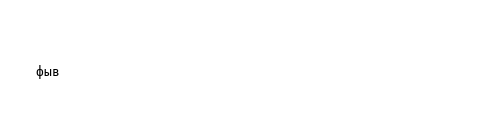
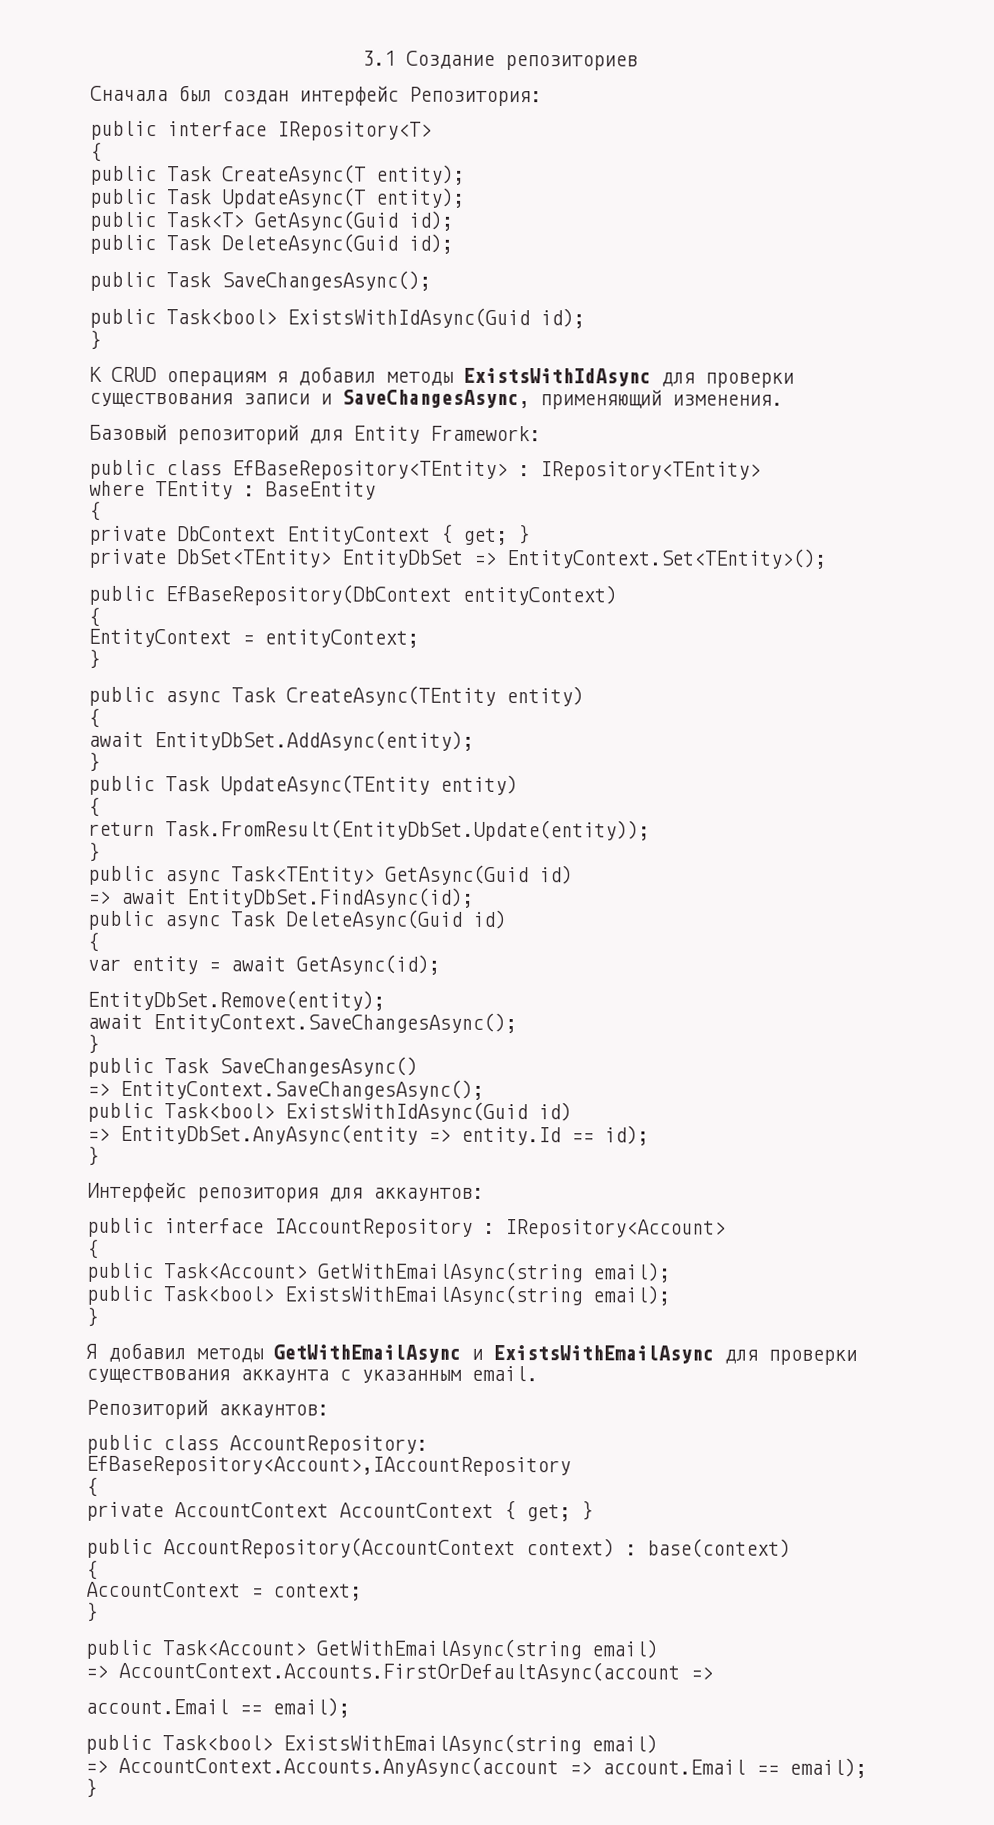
- фыв
+ 3.1 Создание репозиториев
+ Сначала был создан интерфейс Репозитория:
+ public interface IRepository<T>
+ {
+ public Task CreateAsync(T entity);
+ public Task UpdateAsync(T entity);
+ public Task<T> GetAsync(Guid id);
+ public Task DeleteAsync(Guid id);
+ public Task SaveChangesAsync();
+ public Task<bool> ExistsWithIdAsync(Guid id);
+ }
+ К CRUD операциям я добавил методы ExistsWithIdAsync для проверки существования записи и SaveChangesAsync, применяющий изменения.
+ Базовый репозиторий для Entity Framework:
+ public class EfBaseRepository<TEntity> : IRepository<TEntity>
+ where TEntity : BaseEntity
+ {
+ private DbContext EntityContext { get; }
+ private DbSet<TEntity> EntityDbSet => EntityContext.Set<TEntity>();
+ public EfBaseRepository(DbContext entityContext)
+ {
+ EntityContext = entityContext;
+ }
+ public async Task CreateAsync(TEntity entity)
+ {
+ await EntityDbSet.AddAsync(entity);
+ }
+ public Task UpdateAsync(TEntity entity)
+ {
+ return Task.FromResult(EntityDbSet.Update(entity));
+ }
+ public async Task<TEntity> GetAsync(Guid id)
+ => await EntityDbSet.FindAsync(id);
+ public async Task DeleteAsync(Guid id)
+ {
+ var entity = await GetAsync(id);
+ EntityDbSet.Remove(entity);
+ await EntityContext.SaveChangesAsync();
+ }
+ public Task SaveChangesAsync()
+ => EntityContext.SaveChangesAsync();
+ public Task<bool> ExistsWithIdAsync(Guid id)
+ => EntityDbSet.AnyAsync(entity => entity.Id == id);
+ }
+ Интерфейс репозитория для аккаунтов:
+ public interface IAccountRepository : IRepository<Account>
+ {
+ public Task<Account> GetWithEmailAsync(string email);
+ public Task<bool> ExistsWithEmailAsync(string email);
+ }
+ Я добавил методы GetWithEmailAsync и ExistsWithEmailAsync для проверки существования аккаунта с указанным email.
+ Репозиторий аккаунтов:
+ public class AccountRepository: EfBaseRepository<Account>,IAccountRepository
+ {
+ private AccountContext AccountContext { get; }
+ public AccountRepository(AccountContext context) : base(context)
+ {
+ AccountContext = context;
+ }
+ public Task<Account> GetWithEmailAsync(string email)
+ => AccountContext.Accounts.FirstOrDefaultAsync(account =>
+ account.Email == email);
+ public Task<bool> ExistsWithEmailAsync(string email)
+ => AccountContext.Accounts.AnyAsync(account => account.Email == email);
+ }

